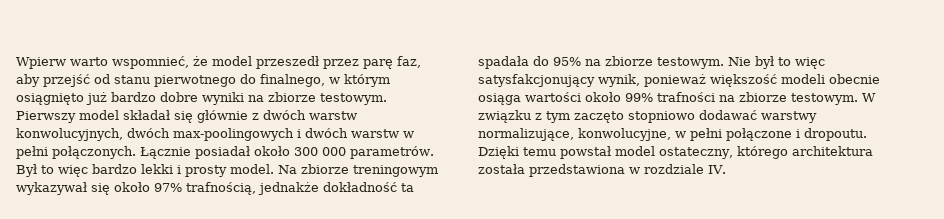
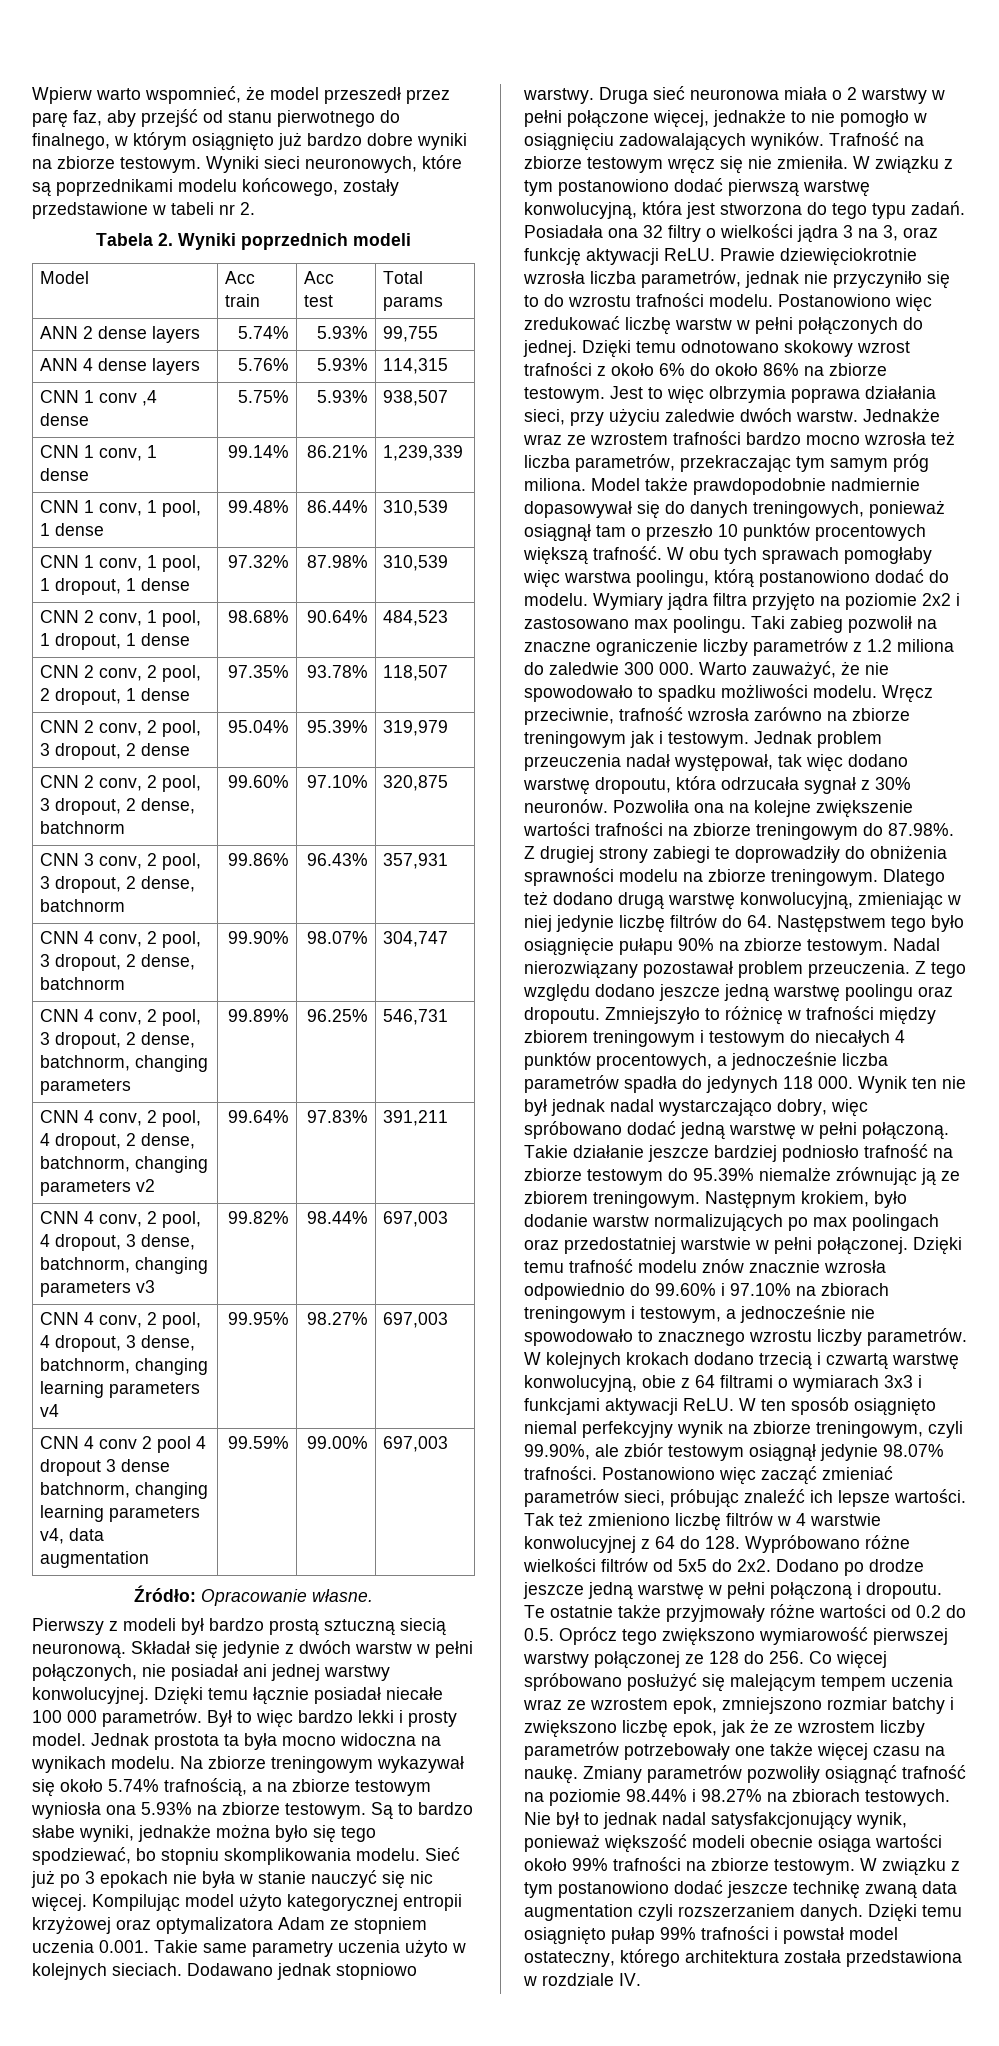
- Pierwszy model składał się głównie z dwóch warstw konwolucyjnych, dwóch max-poolingowych i dwóch warstw w pełni połączonych. Łącznie posiadał około 300 000 parametrów.
+ Wyniki sieci neuronowych, które są poprzednikami modelu końcowego, zostały przedstawione w tabeli nr 2.
+ Tabela 2. Wyniki poprzednich modeli
+ Model | Acc train | Acc test | Total params
+ ANN 2 dense layers | 5.74% | 5.93% | 99,755
+ ANN 4 dense layers | 5.76% | 5.93% | 114,315
+ CNN 1 conv ,4 dense | 5.75% | 5.93% | 938,507
+ CNN 1 conv, 1 dense | 99.14% | 86.21% | 1,239,339
+ CNN 1 conv, 1 pool, 1 dense | 99.48% | 86.44% | 310,539
+ CNN 1 conv, 1 pool, 1 dropout, 1 dense | 97.32% | 87.98% | 310,539
+ CNN 2 conv, 1 pool, 1 dropout, 1 dense | 98.68% | 90.64% | 484,523
+ CNN 2 conv, 2 pool, 2 dropout, 1 dense | 97.35% | 93.78% | 118,507
+ CNN 2 conv, 2 pool, 3 dropout, 2 dense | 95.04% | 95.39% | 319,979
+ CNN 2 conv, 2 pool, 3 dropout, 2 dense, batchnorm | 99.60% | 97.10% | 320,875
+ CNN 3 conv, 2 pool, 3 dropout, 2 dense, batchnorm | 99.86% | 96.43% | 357,931
+ CNN 4 conv, 2 pool, 3 dropout, 2 dense, batchnorm | 99.90% | 98.07% | 304,747
+ CNN 4 conv, 2 pool, 3 dropout, 2 dense, batchnorm, changing parameters | 99.89% | 96.25% | 546,731
+ CNN 4 conv, 2 pool, 4 dropout, 2 dense, batchnorm, changing parameters v2 | 99.64% | 97.83% | 391,211
+ CNN 4 conv, 2 pool, 4 dropout, 3 dense, batchnorm, changing parameters v3 | 99.82% | 98.44% | 697,003
+ CNN 4 conv, 2 pool, 4 dropout, 3 dense, batchnorm, changing learning parameters v4 | 99.95% | 98.27% | 697,003
+ CNN 4 conv 2 pool 4 dropout 3 dense batchnorm, changing learning parameters v4, data augmentation | 99.59% | 99.00% | 697,003
+ Źródło: Opracowanie własne.
+ Pierwszy z modeli był bardzo prostą sztuczną siecią neuronową. Składał się jedynie z dwóch warstw w pełni połączonych, nie posiadał ani jednej warstwy konwolucyjnej. Dzięki temu łącznie posiadał niecałe 100 000 parametrów.
+ Jednak prostota ta była mocno widoczna na wynikach modelu.
- Na zbiorze treningowym wykazywał się około 97% trafnością, jednakże dokładność ta spadała do 95% na zbiorze testowym.
+ Na zbiorze treningowym wykazywał się około 5.74% trafnością, a na zbiorze testowym wyniosła ona 5.93% na zbiorze testowym. Są to bardzo słabe wyniki, jednakże można było się tego spodziewać, bo stopniu skomplikowania modelu. Sieć już po 3 epokach nie była w stanie nauczyć się nic więcej. Kompilując model użyto kategorycznej entropii krzyżowej oraz optymalizatora Adam ze stopniem uczenia 0.001. Takie same parametry uczenia użyto w kolejnych sieciach. Dodawano jednak stopniowo warstwy. Druga sieć neuronowa miała o 2 warstwy w pełni połączone więcej, jednakże to nie pomogło w osiągnięciu zadowalających wyników. Trafność na zbiorze testowym wręcz się nie zmieniła. W związku z tym postanowiono dodać pierwszą warstwę konwolucyjną, która jest stworzona do tego typu zadań. Posiadała ona 32 filtry o wielkości jądra 3 na 3, oraz funkcję aktywacji ReLU. Prawie dziewięciokrotnie wzrosła liczba parametrów, jednak nie przyczyniło się to do wzrostu trafności modelu. Postanowiono więc zredukować liczbę warstw w pełni połączonych do jednej. Dzięki temu odnotowano skokowy wzrost trafności z około 6% do około 86% na zbiorze testowym. Jest to więc olbrzymia poprawa działania sieci, przy użyciu zaledwie dwóch warstw. Jednakże wraz ze wzrostem trafności bardzo mocno wzrosła też liczba parametrów, przekraczając tym samym próg miliona. Model także prawdopodobnie nadmiernie dopasowywał się do danych treningowych, ponieważ osiągnął tam o przeszło 10 punktów procentowych większą trafność. W obu tych sprawach pomogłaby więc warstwa poolingu, którą postanowiono dodać do modelu. Wymiary jądra filtra przyjęto na poziomie 2x2 i zastosowano max poolingu. Taki zabieg pozwolił na znaczne ograniczenie liczby parametrów z 1.2 miliona do zaledwie 300 000. Warto zauważyć, że nie spowodowało to spadku możliwości modelu. Wręcz przeciwnie, trafność wzrosła zarówno na zbiorze treningowym jak i testowym. Jednak problem przeuczenia nadał występował, tak więc dodano warstwę dropoutu, która odrzucała sygnał z 30% neuronów. Pozwoliła ona na kolejne zwiększenie wartości trafności na zbiorze treningowym do 87.98%. Z drugiej strony zabiegi te doprowadziły do obniżenia sprawności modelu na zbiorze treningowym. Dlatego też dodano drugą warstwę konwolucyjną, zmieniając w niej jedynie liczbę filtrów do 64. Następstwem tego było osiągnięcie pułapu 90% na zbiorze testowym. Nadal nierozwiązany pozostawał problem przeuczenia. Z tego względu dodano jeszcze jedną warstwę poolingu oraz dropoutu. Zmniejszyło to różnicę w trafności między zbiorem treningowym i testowym do niecałych 4 punktów procentowych, a jednocześnie liczba parametrów spadła do jedynych 118 000. Wynik ten nie był jednak nadal wystarczająco dobry, więc spróbowano dodać jedną warstwę w pełni połączoną. Takie działanie jeszcze bardziej podniosło trafność na zbiorze testowym do 95.39% niemalże zrównując ją ze zbiorem treningowym. Następnym krokiem, było dodanie warstw normalizujących po max poolingach oraz przedostatniej warstwie w pełni połączonej. Dzięki temu trafność modelu znów znacznie wzrosła odpowiednio do 99.60% i 97.10% na zbiorach treningowym i testowym, a jednocześnie nie spowodowało to znacznego wzrostu liczby parametrów. W kolejnych krokach dodano trzecią i czwartą warstwę konwolucyjną, obie z 64 filtrami o wymiarach 3x3 i funkcjami aktywacji ReLU. W ten sposób osiągnięto niemal perfekcyjny wynik na zbiorze treningowym, czyli 99.90%, ale zbiór testowym osiągnął jedynie 98.07% trafności. Postanowiono więc zacząć zmieniać parametrów sieci, próbując znaleźć ich lepsze wartości. Tak też zmieniono liczbę filtrów w 4 warstwie konwolucyjnej z 64 do 128. Wypróbowano różne wielkości filtrów od 5x5 do 2x2. Dodano po drodze jeszcze jedną warstwę w pełni połączoną i dropoutu. Te ostatnie także przyjmowały różne wartości od 0.2 do 0.5. Oprócz tego zwiększono wymiarowość pierwszej warstwy połączonej ze 128 do 256. Co więcej spróbowano posłużyć się malejącym tempem uczenia wraz ze wzrostem epok, zmniejszono rozmiar batchy i zwiększono liczbę epok, jak że ze wzrostem liczby parametrów potrzebowały one także więcej czasu na naukę. Zmiany parametrów pozwoliły osiągnąć trafność na poziomie 98.44% i 98.27% na zbiorach testowych.
- Nie był to więc satysfakcjonujący wynik, ponieważ większość modeli obecnie osiąga wartości około 99% trafności na zbiorze testowym.
+ Nie był to jednak nadal satysfakcjonujący wynik, ponieważ większość modeli obecnie osiąga wartości około 99% trafności na zbiorze testowym.
- W związku z tym zaczęto stopniowo dodawać warstwy normalizujące, konwolucyjne, w pełni połączone i dropoutu. Dzięki temu powstał model ostateczny, którego architektura została przedstawiona w rozdziale IV.
+ W związku z tym postanowiono dodać jeszcze technikę zwaną data augmentation czyli rozszerzaniem danych. Dzięki temu osiągnięto pułap 99% trafności i powstał model ostateczny, którego architektura została przedstawiona w rozdziale IV.

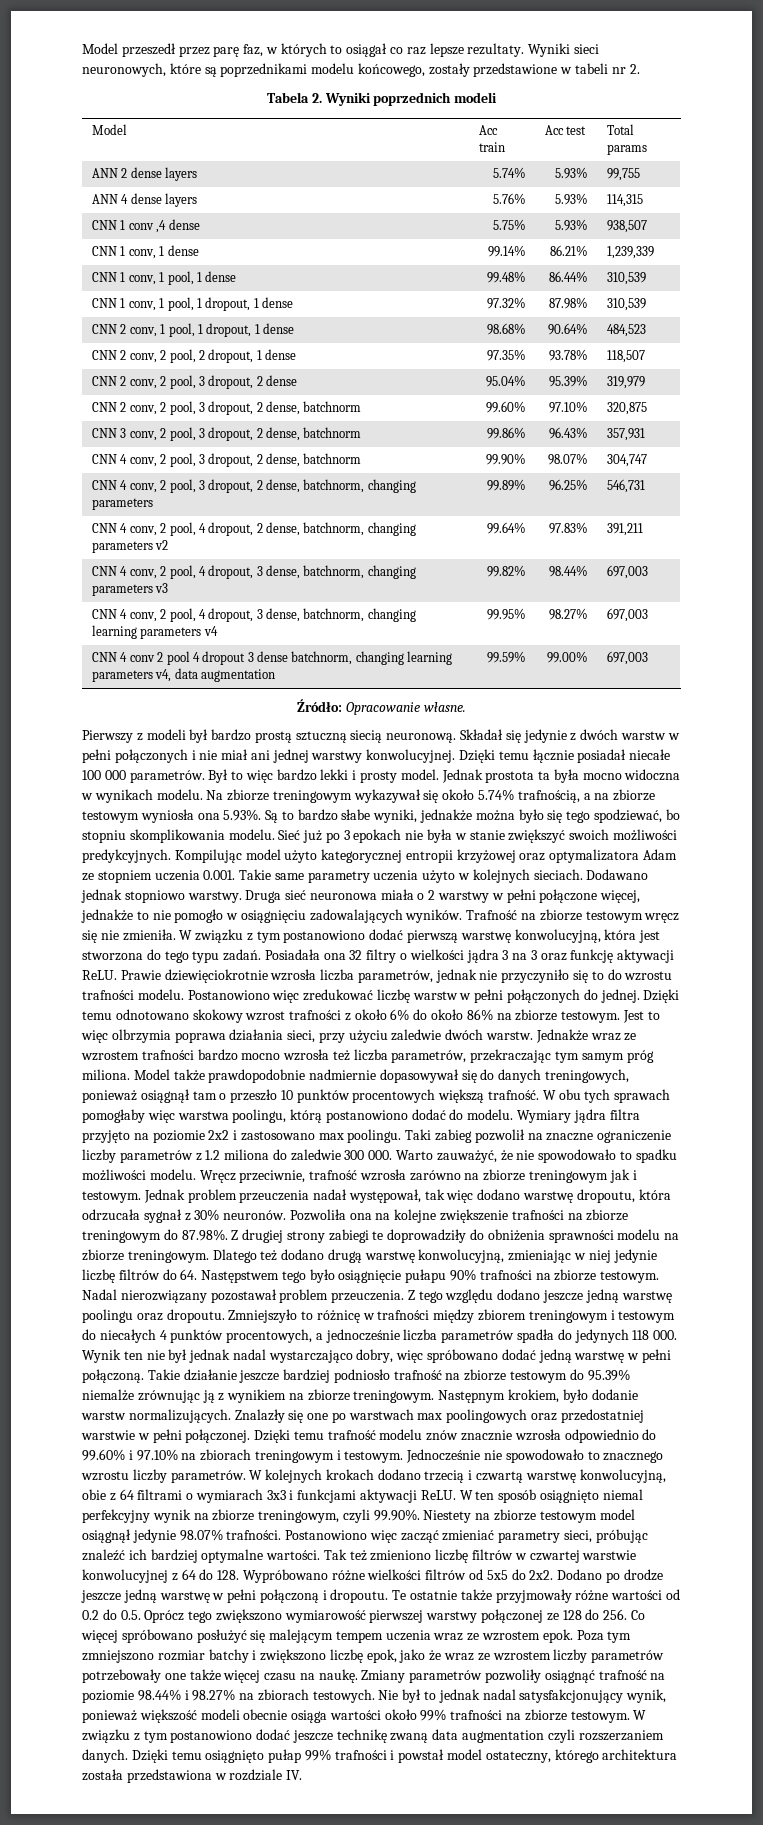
- Wpierw warto wspomnieć, że model przeszedł przez parę faz, aby przejść od stanu pierwotnego do finalnego, w którym osiągnięto już bardzo dobre wyniki na zbiorze testowym.
+ Model przeszedł przez parę faz, w których to osiągał co raz lepsze rezultaty.
- Składał się jedynie z dwóch warstw w pełni połączonych, nie posiadał ani jednej warstwy konwolucyjnej.
+ Składał się jedynie z dwóch warstw w pełni połączonych i nie miał ani jednej warstwy konwolucyjnej.
- Jednak prostota ta była mocno widoczna na wynikach modelu.
+ Jednak prostota ta była mocno widoczna w wynikach modelu.
- Na zbiorze treningowym wykazywał się około 5.74% trafnością, a na zbiorze testowym wyniosła ona 5.93% na zbiorze testowym. Są to bardzo słabe wyniki, jednakże można było się tego spodziewać, bo stopniu skomplikowania modelu.
+ Na zbiorze treningowym wykazywał się około 5.74% trafnością, a na zbiorze testowym wyniosła ona 5.93%. Są to bardzo słabe wyniki, jednakże można było się tego spodziewać, bo stopniu skomplikowania modelu.
- Sieć już po 3 epokach nie była w stanie nauczyć się nic więcej.
+ Sieć już po 3 epokach nie była w stanie zwiększyć swoich możliwości predykcyjnych.
- Posiadała ona 32 filtry o wielkości jądra 3 na 3, oraz funkcję aktywacji ReLU.
+ Posiadała ona 32 filtry o wielkości jądra 3 na 3 oraz funkcję aktywacji ReLU.
- Pozwoliła ona na kolejne zwiększenie wartości trafności na zbiorze treningowym do 87.98%. Z drugiej strony zabiegi te doprowadziły do obniżenia sprawności modelu na zbiorze treningowym.
+ Pozwoliła ona na kolejne zwiększenie trafności na zbiorze treningowym do 87.98%. Z drugiej strony zabiegi te doprowadziły do obniżenia sprawności modelu na zbiorze treningowym.
- Dlatego też dodano drugą warstwę konwolucyjną, zmieniając w niej jedynie liczbę filtrów do 64. Następstwem tego było osiągnięcie pułapu 90% na zbiorze testowym.
+ Dlatego też dodano drugą warstwę konwolucyjną, zmieniając w niej jedynie liczbę filtrów do 64. Następstwem tego było osiągnięcie pułapu 90% trafności na zbiorze testowym.
- Takie działanie jeszcze bardziej podniosło trafność na zbiorze testowym do 95.39% niemalże zrównując ją ze zbiorem treningowym.
+ Takie działanie jeszcze bardziej podniosło trafność na zbiorze testowym do 95.39% niemalże zrównując ją z wynikiem na zbiorze treningowym.
- Następnym krokiem, było dodanie warstw normalizujących po max poolingach oraz przedostatniej warstwie w pełni połączonej.
+ Następnym krokiem, było dodanie warstw normalizujących. Znalazły się one po warstwach max poolingowych oraz przedostatniej warstwie w pełni połączonej.
- Dzięki temu trafność modelu znów znacznie wzrosła odpowiednio do 99.60% i 97.10% na zbiorach treningowym i testowym, a jednocześnie nie spowodowało to znacznego wzrostu liczby parametrów.
+ Dzięki temu trafność modelu znów znacznie wzrosła odpowiednio do 99.60% i 97.10% na zbiorach treningowym i testowym. Jednocześnie nie spowodowało to znacznego wzrostu liczby parametrów.
- W ten sposób osiągnięto niemal perfekcyjny wynik na zbiorze treningowym, czyli 99.90%, ale zbiór testowym osiągnął jedynie 98.07% trafności.
+ W ten sposób osiągnięto niemal perfekcyjny wynik na zbiorze treningowym, czyli 99.90%. Niestety na zbiorze testowym model osiągnął jedynie 98.07% trafności.
- Postanowiono więc zacząć zmieniać parametrów sieci, próbując znaleźć ich lepsze wartości.
+ Postanowiono więc zacząć zmieniać parametry sieci, próbując znaleźć ich bardziej optymalne wartości.
- Tak też zmieniono liczbę filtrów w 4 warstwie konwolucyjnej z 64 do 128. Wypróbowano różne wielkości filtrów od 5x5 do 2x2.
+ Tak też zmieniono liczbę filtrów w czwartej warstwie konwolucyjnej z 64 do 128. Wypróbowano różne wielkości filtrów od 5x5 do 2x2.
- Te ostatnie także przyjmowały różne wartości od 0.2 do 0.5. Oprócz tego zwiększono wymiarowość pierwszej warstwy połączonej ze 128 do 256. Co więcej spróbowano posłużyć się malejącym tempem uczenia wraz ze wzrostem epok, zmniejszono rozmiar batchy i zwiększono liczbę epok, jak że ze wzrostem liczby parametrów potrzebowały one także więcej czasu na naukę.
+ Te ostatnie także przyjmowały różne wartości od 0.2 do 0.5. Oprócz tego zwiększono wymiarowość pierwszej warstwy połączonej ze 128 do 256. Co więcej spróbowano posłużyć się malejącym tempem uczenia wraz ze wzrostem epok. Poza tym zmniejszono rozmiar batchy i zwiększono liczbę epok, jako że wraz ze wzrostem liczby parametrów potrzebowały one także więcej czasu na naukę.

